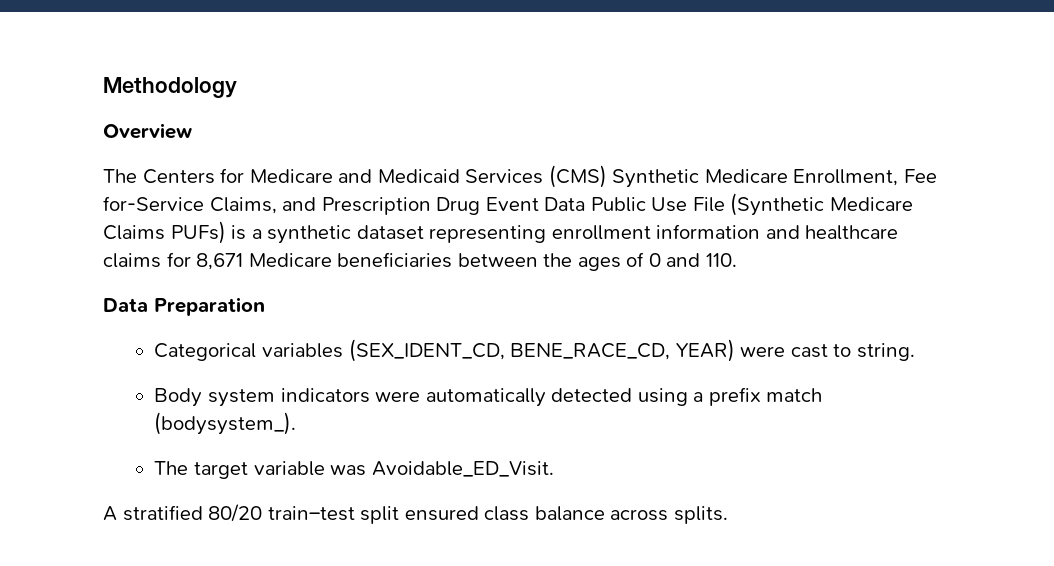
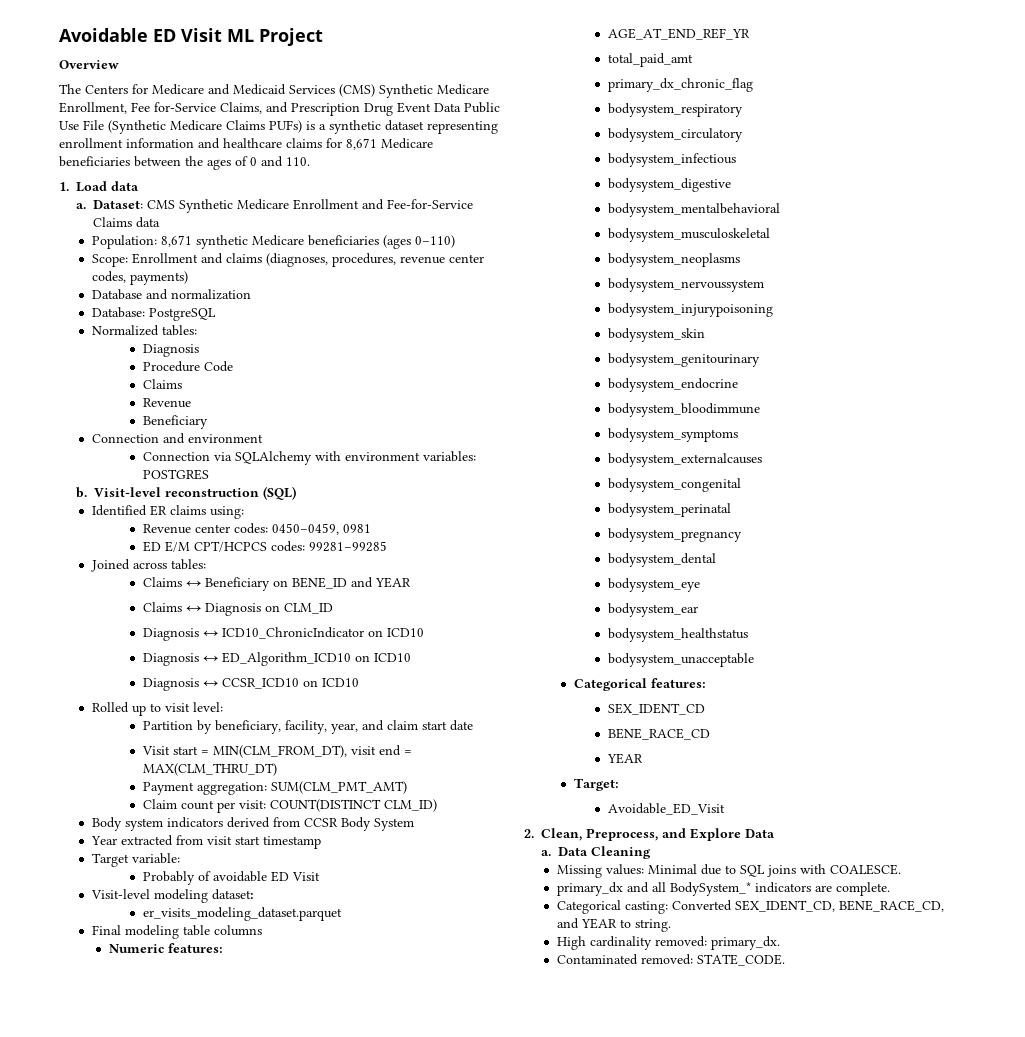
- Methodology
+ Avoidable ED Visit ML Project
- Data Preparation
- Categorical variables (SEX_IDENT_CD, BENE_RACE_CD, YEAR) were cast to string.
- Body system indicators were automatically detected using a prefix match (bodysystem_).
- The target variable was Avoidable_ED_Visit.
- A stratified 80/20 train–test split ensured class balance across splits.
+ 1. Load data
+ a. Dataset: CMS Synthetic Medicare Enrollment and Fee-for-Service Claims data
+ Population: 8,671 synthetic Medicare beneficiaries (ages 0–110)
+ Scope: Enrollment and claims (diagnoses, procedures, revenue center codes, payments)
+ Database and normalization
+ Database: PostgreSQL
+ Normalized tables:
+ Diagnosis
+ Procedure Code
+ Claims
+ Revenue
+ Beneficiary
+ Connection and environment
+ Connection via SQLAlchemy with environment variables: POSTGRES
+ b. Visit-level reconstruction (SQL)
+ Identified ER claims using:
+ Revenue center codes: 0450–0459, 0981
+ ED E/M CPT/HCPCS codes: 99281–99285
+ Joined across tables:
+ Claims ↔ Beneficiary on BENE_ID and YEAR
+ Claims ↔ Diagnosis on CLM_ID
+ Diagnosis ↔ ICD10_ChronicIndicator on ICD10
+ Diagnosis ↔ ED_Algorithm_ICD10 on ICD10
+ Diagnosis ↔ CCSR_ICD10 on ICD10
+ Rolled up to visit level:
+ Partition by beneficiary, facility, year, and claim start date
+ Visit start = MIN(CLM_FROM_DT), visit end = MAX(CLM_THRU_DT)
+ Payment aggregation: SUM(CLM_PMT_AMT)
+ Claim count per visit: COUNT(DISTINCT CLM_ID)
+ Body system indicators derived from CCSR Body System
+ Year extracted from visit start timestamp
+ Target variable:
+ Probably of avoidable ED Visit
+ Visit-level modeling dataset:
+ er_visits_modeling_dataset.parquet
+ Final modeling table columns
+ Numeric features:
+ AGE_AT_END_REF_YR
+ total_paid_amt
+ primary_dx_chronic_flag
+ bodysystem_respiratory
+ bodysystem_circulatory
+ bodysystem_infectious
+ bodysystem_digestive
+ bodysystem_mentalbehavioral
+ bodysystem_musculoskeletal
+ bodysystem_neoplasms
+ bodysystem_nervoussystem
+ bodysystem_injurypoisoning
+ bodysystem_skin
+ bodysystem_genitourinary
+ bodysystem_endocrine
+ bodysystem_bloodimmune
+ bodysystem_symptoms
+ bodysystem_externalcauses
+ bodysystem_congenital
+ bodysystem_perinatal
+ bodysystem_pregnancy
+ bodysystem_dental
+ bodysystem_eye
+ bodysystem_ear
+ bodysystem_healthstatus
+ bodysystem_unacceptable
+ Categorical features:
+ SEX_IDENT_CD
+ BENE_RACE_CD
+ YEAR
+ Target:
+ Avoidable_ED_Visit
+ 2. Clean, Preprocess, and Explore Data
+ a. Data Cleaning
+ Missing values: Minimal due to SQL joins with COALESCE.
+ primary_dx and all BodySystem_* indicators are complete.
+ Categorical casting: Converted SEX_IDENT_CD, BENE_RACE_CD, and YEAR to string.
+ High cardinality removed: primary_dx.
+ Contaminated removed: STATE_CODE.

